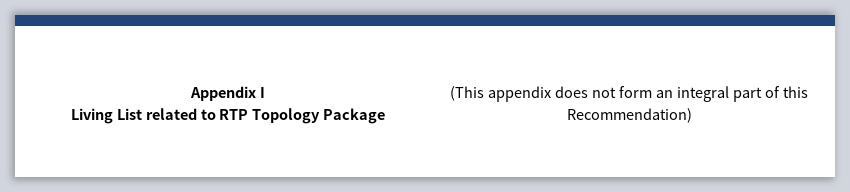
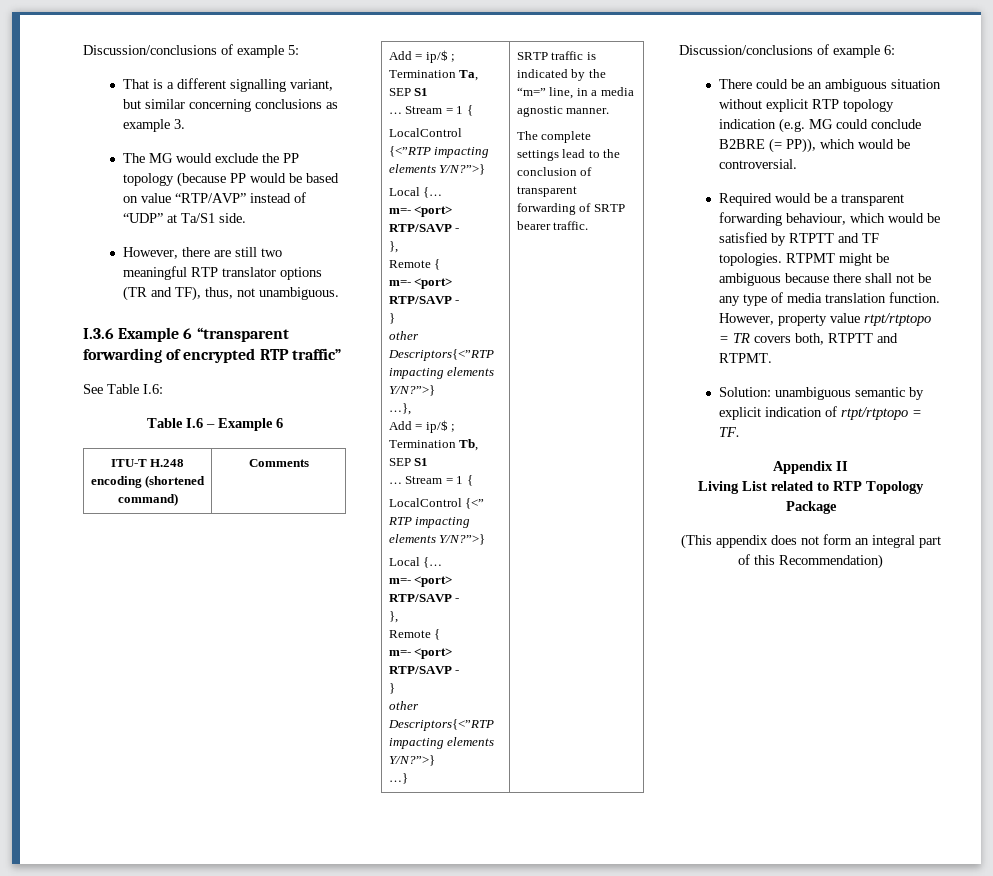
- Appendix I
+ Discussion/conclusions of example 5:
+ That is a different signalling variant, but similar concerning conclusions as example 3.
+ The MG would exclude the PP topology (because PP would be based on value “RTP/AVP” instead of “UDP” at Ta/S1 side.
+ However, there are still two meaningful RTP translator options (TR and TF), thus, not unambiguous.
+ I.3.6 Example 6 “transparent forwarding of encrypted RTP traffic”
+ See Table I.6:
+ Table I.6 – Example 6
+ ITU-T H.248 encoding (shortened command) | Comments
+ Add = ip/$ ; Termination Ta, SEP S1
+ … Stream = 1 {
+ LocalControl {<”RTP impacting elements Y/N?”>}
+ Local {…
+ m=- <port> RTP/SAVP -
+ },
+ Remote {
+ m=- <port> RTP/SAVP -
+ }
+ other Descriptors{<”RTP impacting elements Y/N?”>}
+ …},
+ Add = ip/$ ; Termination Tb, SEP S1
+ … Stream = 1 {
+ LocalControl {<” RTP impacting elements Y/N?”>}
+ Local {…
+ m=- <port> RTP/SAVP -
+ },
+ Remote {
+ m=- <port> RTP/SAVP -
+ }
+ other Descriptors{<”RTP impacting elements Y/N?”>}
+ …} | SRTP traffic is indicated by the “m=” line, in a media agnostic manner.
+ The complete settings lead to the conclusion of transparent forwarding of SRTP bearer traffic.
+ Discussion/conclusions of example 6:
+ There could be an ambiguous situation without explicit RTP topology indication (e.g. MG could conclude B2BRE (= PP)), which would be controversial.
+ Required would be a transparent forwarding behaviour, which would be satisfied by RTPTT and TF topologies. RTPMT might be ambiguous because there shall not be any type of media translation function. However, property value rtpt/rtptopo = TR covers both, RTPTT and RTPMT.
+ Solution: unambiguous semantic by explicit indication of rtpt/rtptopo = TF.
+ Appendix II

